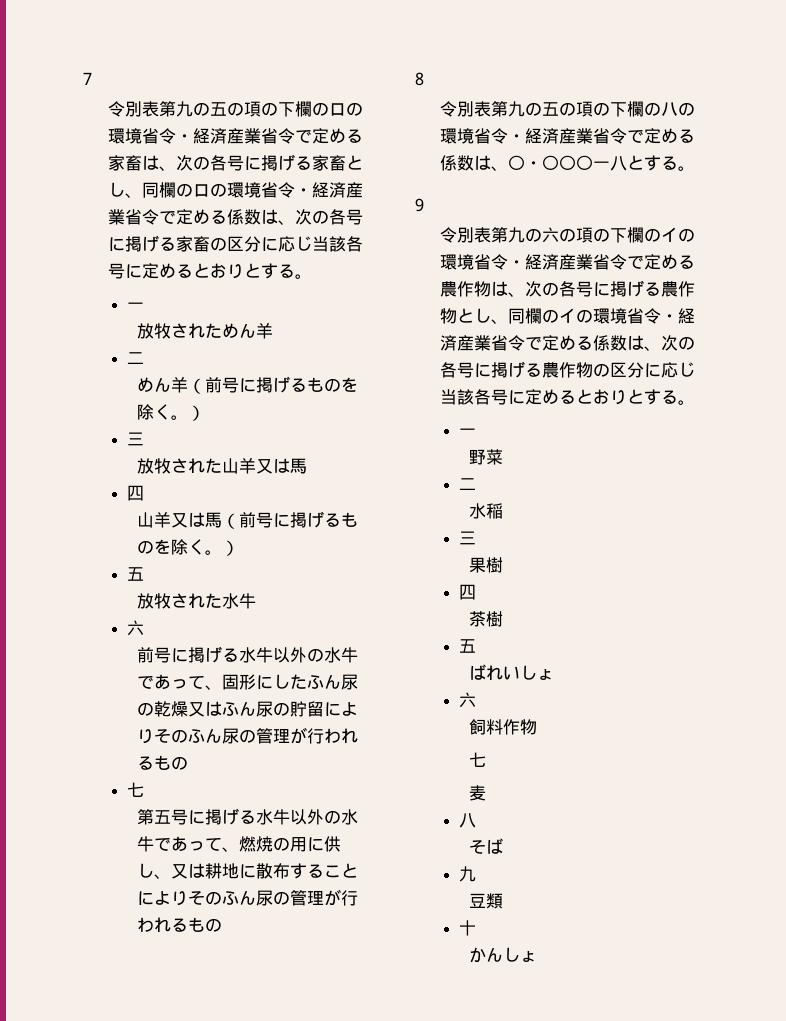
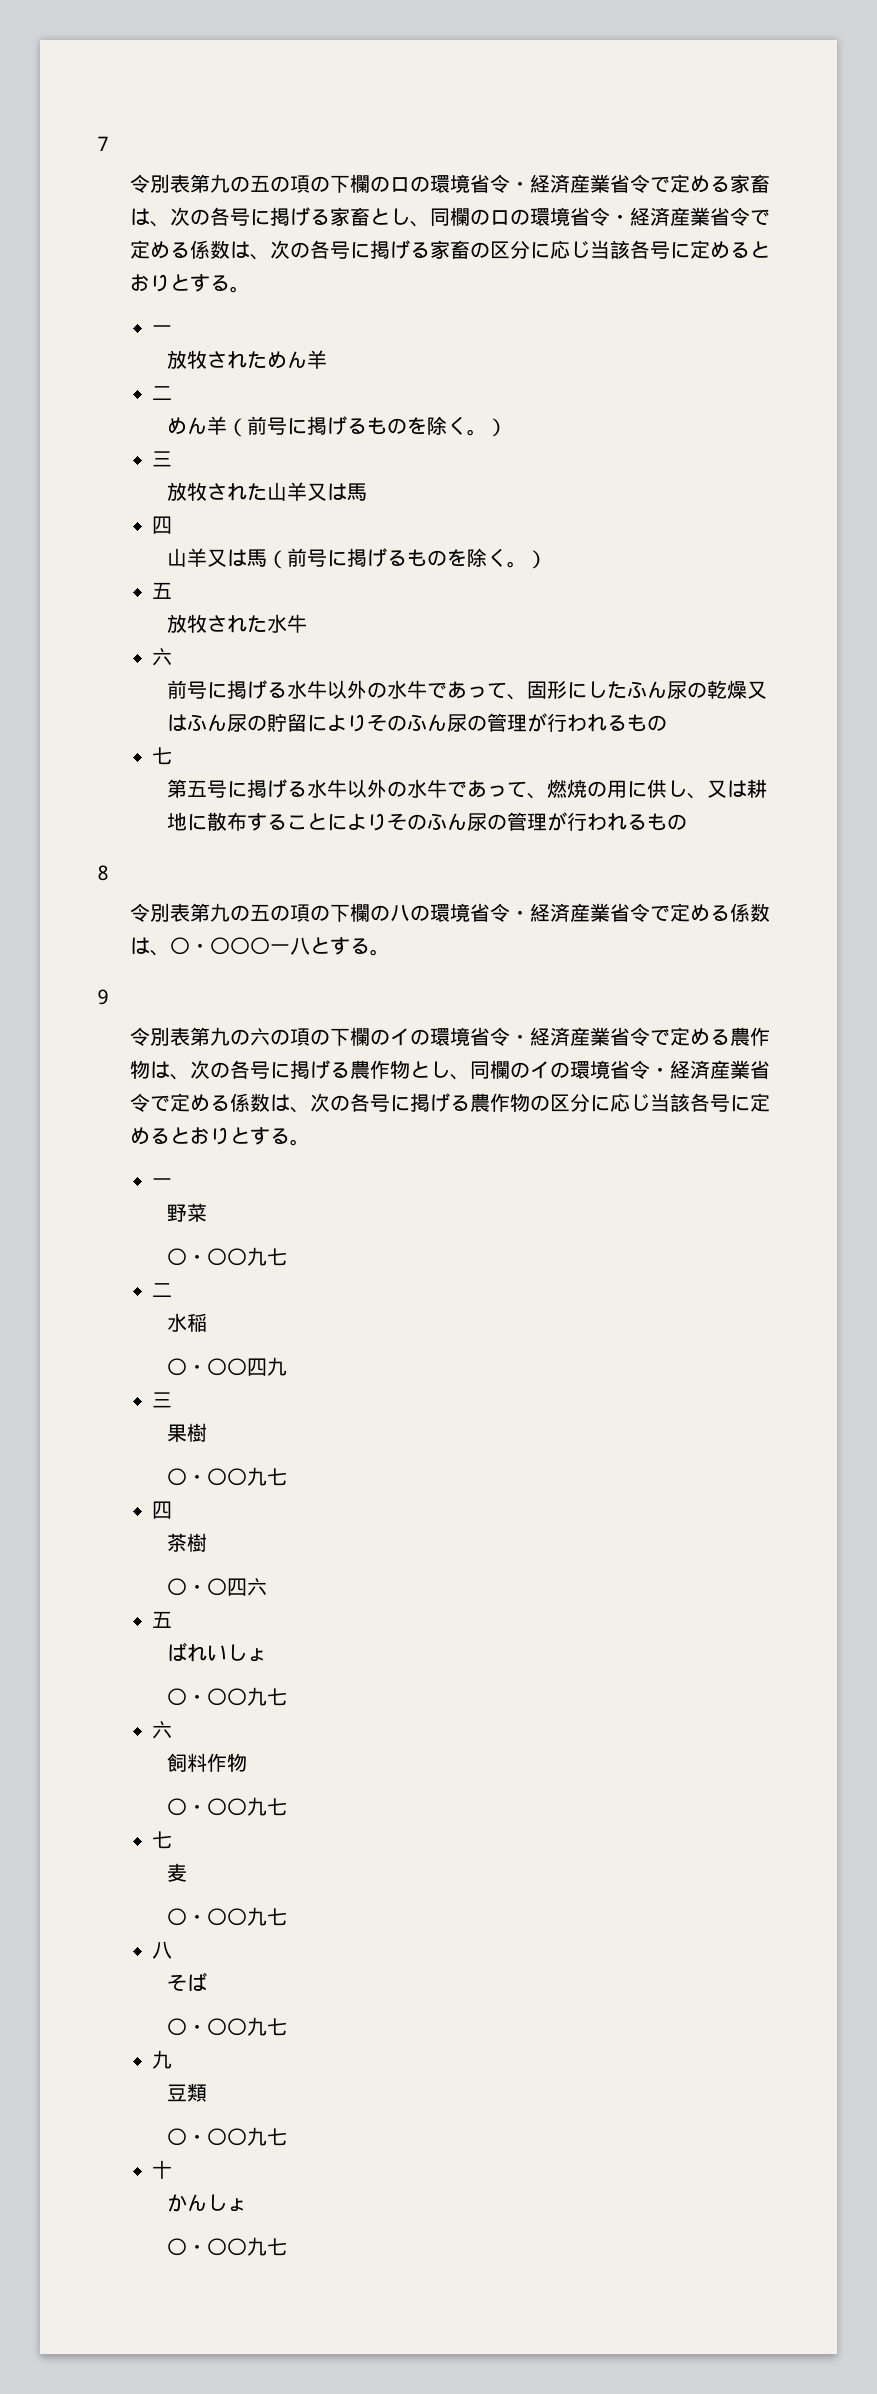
  野菜
+ 〇・〇〇九七
+ 〇・〇〇四九
  果樹
+ 〇・〇〇九七
+ 〇・〇四六
  ばれいしょ
+ 〇・〇〇九七
  飼料作物
+ 〇・〇〇九七
  七
  麦
+ 〇・〇〇九七
  そば
+ 〇・〇〇九七
  豆類
+ 〇・〇〇九七
  かんしょ
+ 〇・〇〇九七

